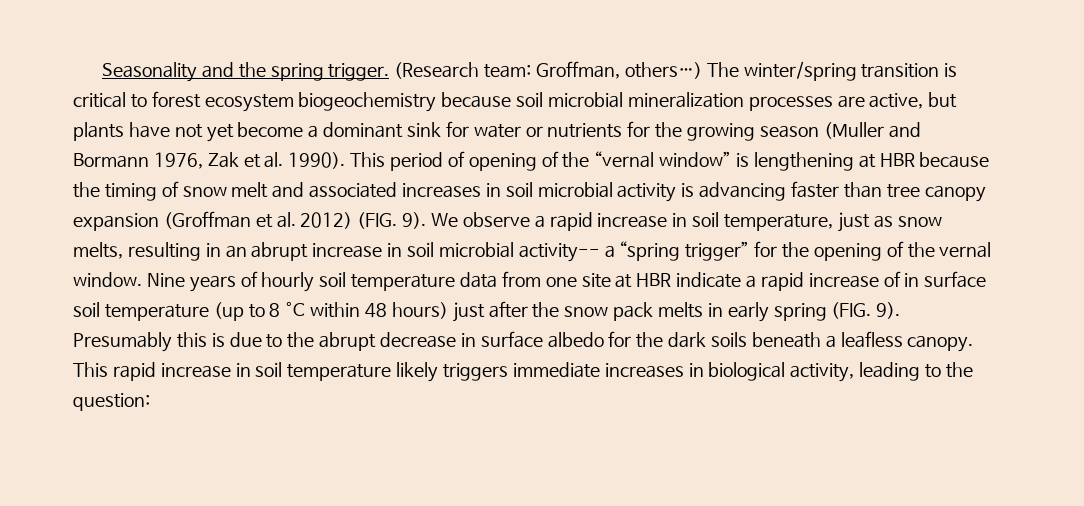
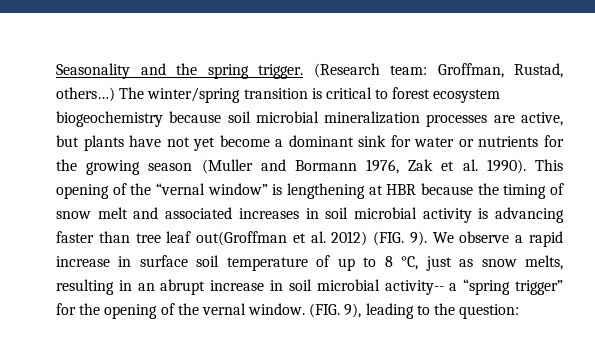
- (Research team: Groffman, others…)
+ (Research team: Groffman, Rustad, others…)
- This period of opening of the “vernal window” is lengthening at HBR because the timing of snow melt and associated increases in soil microbial activity is advancing faster than tree canopy expansion (Groffman et al. 2012) (FIG. 9).
+ This opening of the “vernal window” is lengthening at HBR because the timing of snow melt and associated increases in soil microbial activity is advancing faster than tree leaf out(Groffman et al. 2012) (FIG. 9).
- We observe a rapid increase in soil temperature, just as snow melts, resulting in an abrupt increase in soil microbial activity-- a “spring trigger” for the opening of the vernal window.
+ We observe a rapid increase in surface soil temperature of up to 8 °C, just as snow melts, resulting in an abrupt increase in soil microbial activity-- a “spring trigger” for the opening of the vernal window.
- Nine years of hourly soil temperature data from one site at HBR indicate a rapid increase of in surface soil temperature (up to 8 °C within 48 hours) just after the snow pack melts in early spring (FIG. 9). Presumably this is due to the abrupt decrease in surface albedo for the dark soils beneath a leafless canopy. This rapid increase in soil temperature likely triggers immediate increases in biological activity, leading to the question:
+ (FIG. 9), leading to the question:

